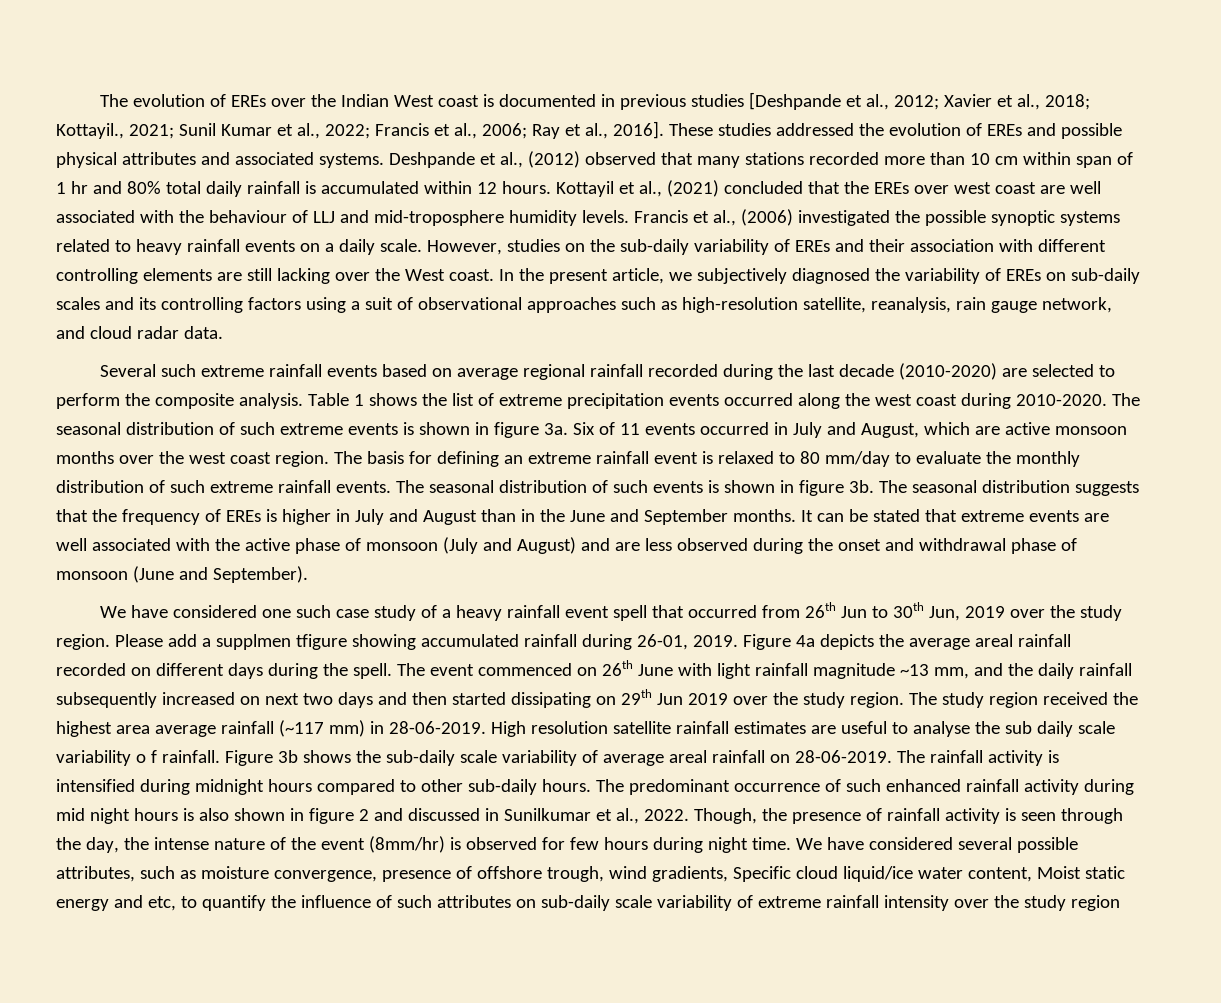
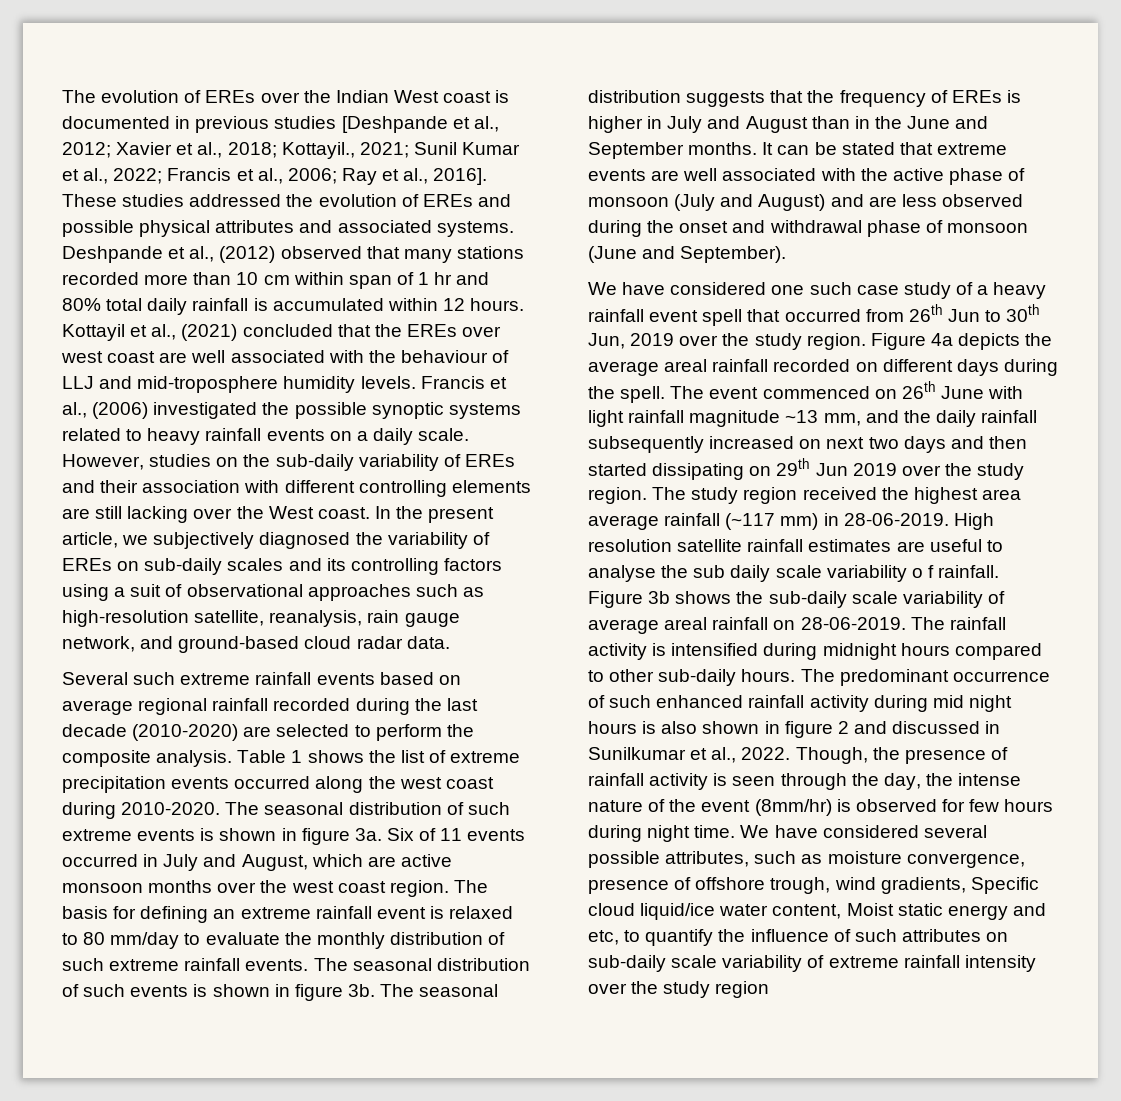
- In the present article, we subjectively diagnosed the variability of EREs on sub-daily scales and its controlling factors using a suit of observational approaches such as high-resolution satellite, reanalysis, rain gauge network, and cloud radar data.
+ In the present article, we subjectively diagnosed the variability of EREs on sub-daily scales and its controlling factors using a suit of observational approaches such as high-resolution satellite, reanalysis, rain gauge network, and ground-based cloud radar data.
- Please add a supplmen tfigure showing accumulated rainfall during 26-01, 2019.

